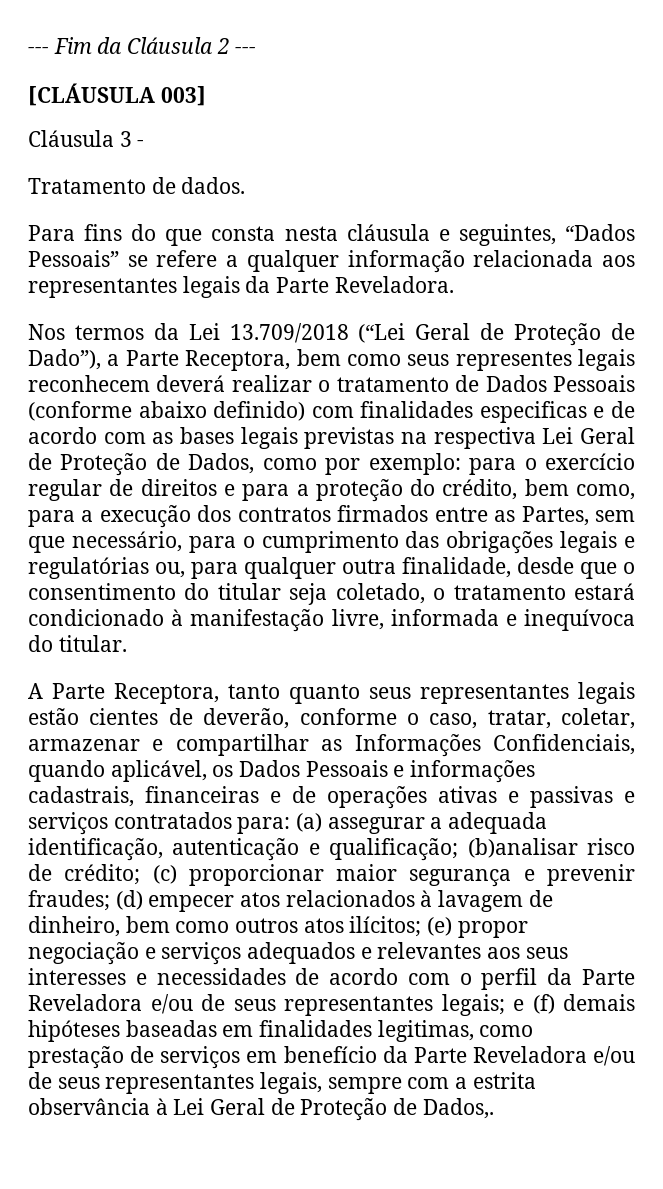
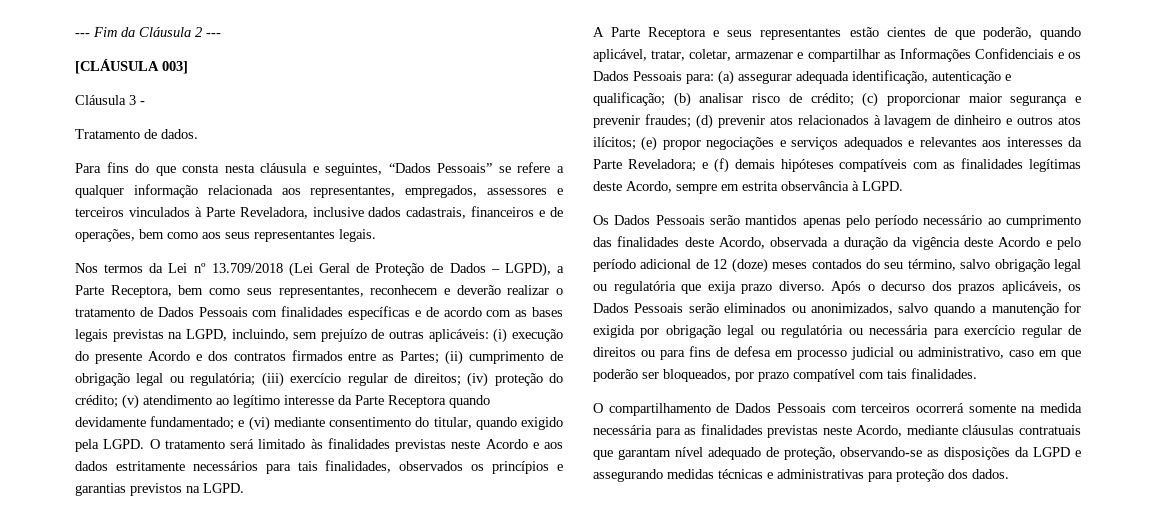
- Para fins do que consta nesta cláusula e seguintes, “Dados Pessoais” se refere a qualquer informação relacionada aos representantes legais da Parte Reveladora.
+ Para fins do que consta nesta cláusula e seguintes, “Dados Pessoais” se refere a qualquer informação relacionada aos representantes, empregados, assessores e terceiros vinculados à Parte Reveladora, inclusive dados cadastrais, financeiros e de operações, bem como aos seus representantes legais.
- Nos termos da Lei 13.709/2018 (“Lei Geral de Proteção de Dado”), a Parte Receptora, bem como seus representes legais reconhecem deverá realizar o tratamento de Dados Pessoais (conforme abaixo definido) com finalidades especificas e de acordo com as bases legais previstas na respectiva Lei Geral de Proteção de Dados, como por exemplo: para o exercício regular de direitos e para a proteção do crédito, bem como, para a execução dos contratos firmados entre as Partes, sem que necessário, para o cumprimento das obrigações legais e regulatórias ou, para qualquer outra finalidade, desde que o consentimento do titular seja coletado, o tratamento estará condicionado à manifestação livre, informada e inequívoca do titular.
+ Nos termos da Lei nº 13.709/2018 (Lei Geral de Proteção de Dados – LGPD), a Parte Receptora, bem como seus representantes, reconhecem e deverão realizar o tratamento de Dados Pessoais com finalidades específicas e de acordo com as bases legais previstas na LGPD, incluindo, sem prejuízo de outras aplicáveis: (i) execução do presente Acordo e dos contratos firmados entre as Partes; (ii) cumprimento de obrigação legal ou regulatória; (iii) exercício regular de direitos; (iv) proteção do crédito; (v) atendimento ao legítimo interesse da Parte Receptora quando devidamente fundamentado; e (vi) mediante consentimento do titular, quando exigido pela LGPD. O tratamento será limitado às finalidades previstas neste Acordo e aos dados estritamente necessários para tais finalidades, observados os princípios e garantias previstos na LGPD.
- A Parte Receptora, tanto quanto seus representantes legais estão cientes de deverão, conforme o caso, tratar, coletar, armazenar e compartilhar as Informações Confidenciais, quando aplicável, os Dados Pessoais e informações cadastrais, financeiras e de operações ativas e passivas e serviços contratados para: (a) assegurar a adequada identificação, autenticação e qualificação; (b)analisar risco de crédito; (c) proporcionar maior segurança e prevenir fraudes; (d) empecer atos relacionados à lavagem de dinheiro, bem como outros atos ilícitos; (e) propor negociação e serviços adequados e relevantes aos seus interesses e necessidades de acordo com o perfil da Parte Reveladora e/ou de seus representantes legais; e (f) demais hipóteses baseadas em finalidades legitimas, como prestação de serviços em benefício da Parte Reveladora e/ou de seus representantes legais, sempre com a estrita observância à Lei Geral de Proteção de Dados,.
+ A Parte Receptora e seus representantes estão cientes de que poderão, quando aplicável, tratar, coletar, armazenar e compartilhar as Informações Confidenciais e os Dados Pessoais para: (a) assegurar adequada identificação, autenticação e qualificação; (b) analisar risco de crédito; (c) proporcionar maior segurança e prevenir fraudes; (d) prevenir atos relacionados à lavagem de dinheiro e outros atos ilícitos; (e) propor negociações e serviços adequados e relevantes aos interesses da Parte Reveladora; e (f) demais hipóteses compatíveis com as finalidades legítimas deste Acordo, sempre em estrita observância à LGPD.
+ Os Dados Pessoais serão mantidos apenas pelo período necessário ao cumprimento das finalidades deste Acordo, observada a duração da vigência deste Acordo e pelo período adicional de 12 (doze) meses contados do seu término, salvo obrigação legal ou regulatória que exija prazo diverso. Após o decurso dos prazos aplicáveis, os Dados Pessoais serão eliminados ou anonimizados, salvo quando a manutenção for exigida por obrigação legal ou regulatória ou necessária para exercício regular de direitos ou para fins de defesa em processo judicial ou administrativo, caso em que poderão ser bloqueados, por prazo compatível com tais finalidades.
+ O compartilhamento de Dados Pessoais com terceiros ocorrerá somente na medida necessária para as finalidades previstas neste Acordo, mediante cláusulas contratuais que garantam nível adequado de proteção, observando-se as disposições da LGPD e assegurando medidas técnicas e administrativas para proteção dos dados.

